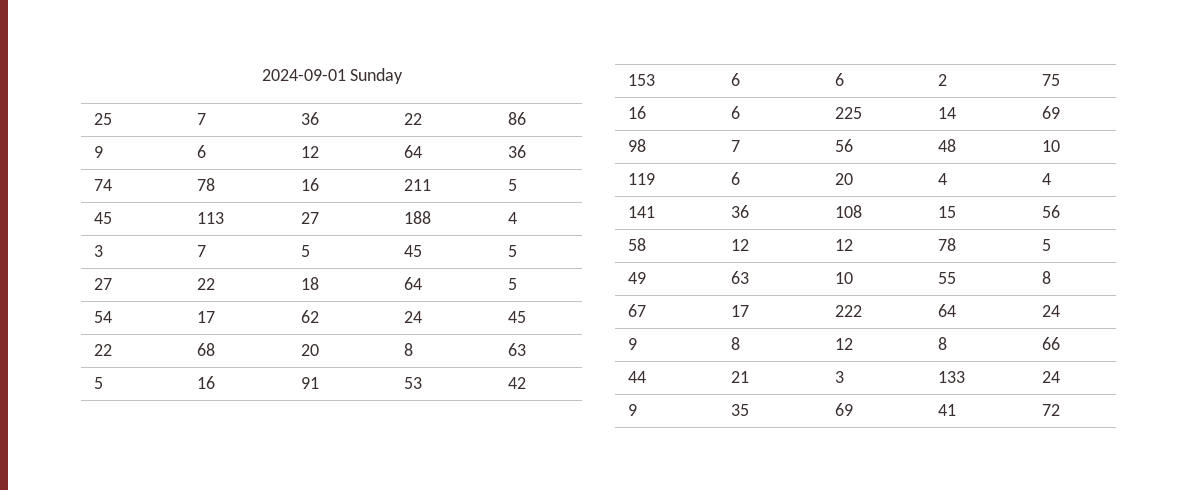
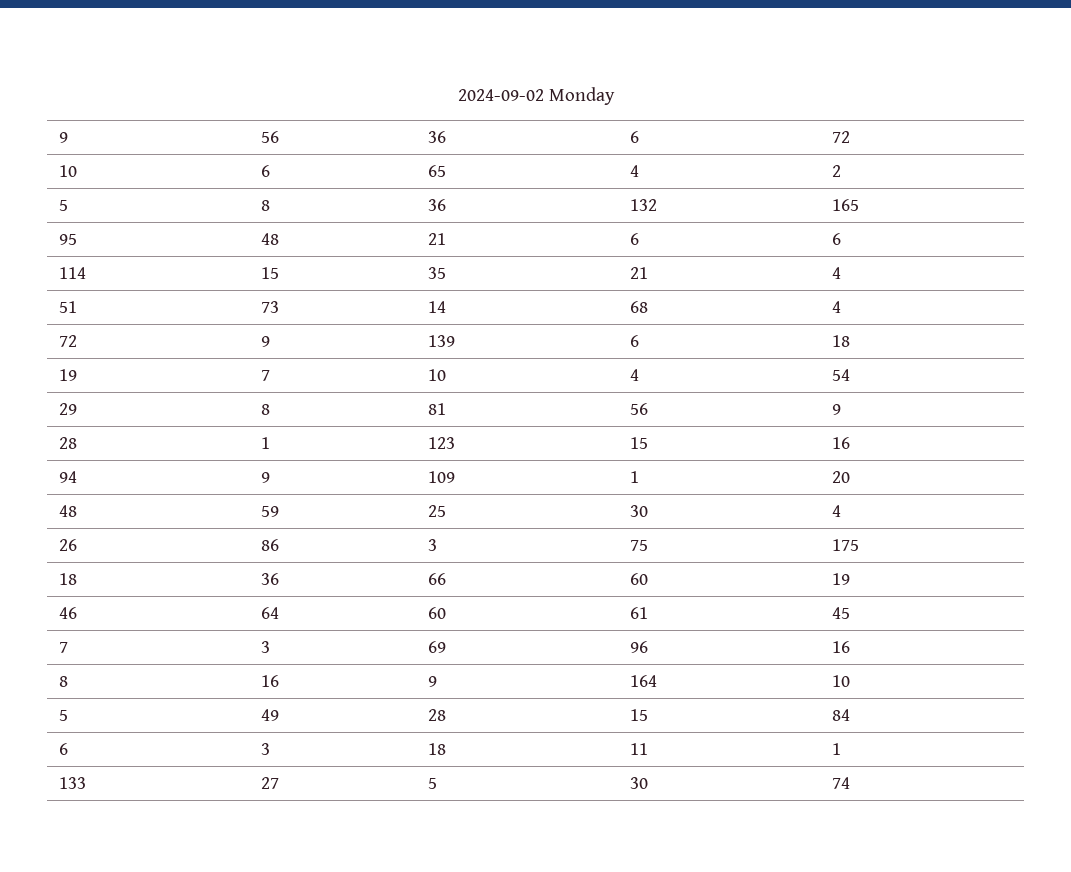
- 2024-09-01 Sunday
- 25 | 7 | 36 | 22 | 86
- 9 | 6 | 12 | 64 | 36
- 74 | 78 | 16 | 211 | 5
- 45 | 113 | 27 | 188 | 4
- 3 | 7 | 5 | 45 | 5
- 27 | 22 | 18 | 64 | 5
- 54 | 17 | 62 | 24 | 45
- 22 | 68 | 20 | 8 | 63
- 5 | 16 | 91 | 53 | 42
- 153 | 6 | 6 | 2 | 75
- 16 | 6 | 225 | 14 | 69
- 98 | 7 | 56 | 48 | 10
- 119 | 6 | 20 | 4 | 4
- 141 | 36 | 108 | 15 | 56
- 58 | 12 | 12 | 78 | 5
- 49 | 63 | 10 | 55 | 8
- 67 | 17 | 222 | 64 | 24
- 9 | 8 | 12 | 8 | 66
- 44 | 21 | 3 | 133 | 24
- 9 | 35 | 69 | 41 | 72
+ 2024-09-02 Monday
+ 9 | 56 | 36 | 6 | 72
+ 10 | 6 | 65 | 4 | 2
+ 5 | 8 | 36 | 132 | 165
+ 95 | 48 | 21 | 6 | 6
+ 114 | 15 | 35 | 21 | 4
+ 51 | 73 | 14 | 68 | 4
+ 72 | 9 | 139 | 6 | 18
+ 19 | 7 | 10 | 4 | 54
+ 29 | 8 | 81 | 56 | 9
+ 28 | 1 | 123 | 15 | 16
+ 94 | 9 | 109 | 1 | 20
+ 48 | 59 | 25 | 30 | 4
+ 26 | 86 | 3 | 75 | 175
+ 18 | 36 | 66 | 60 | 19
+ 46 | 64 | 60 | 61 | 45
+ 7 | 3 | 69 | 96 | 16
+ 8 | 16 | 9 | 164 | 10
+ 5 | 49 | 28 | 15 | 84
+ 6 | 3 | 18 | 11 | 1
+ 133 | 27 | 5 | 30 | 74

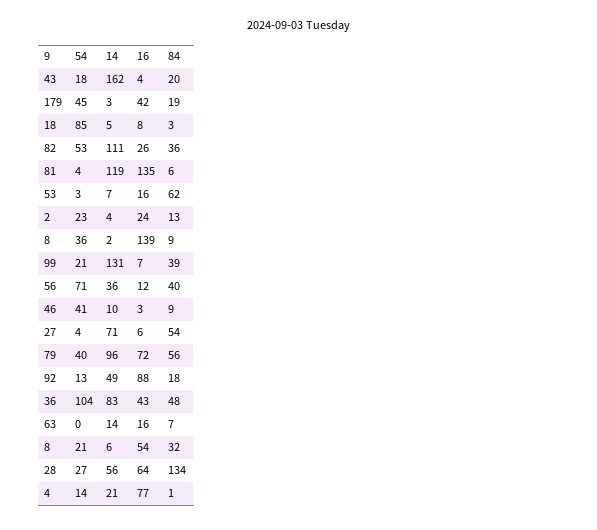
- 2024-09-02 Monday
- 9 | 56 | 36 | 6 | 72
- 10 | 6 | 65 | 4 | 2
- 5 | 8 | 36 | 132 | 165
- 95 | 48 | 21 | 6 | 6
- 114 | 15 | 35 | 21 | 4
- 51 | 73 | 14 | 68 | 4
- 72 | 9 | 139 | 6 | 18
- 19 | 7 | 10 | 4 | 54
- 29 | 8 | 81 | 56 | 9
- 28 | 1 | 123 | 15 | 16
- 94 | 9 | 109 | 1 | 20
- 48 | 59 | 25 | 30 | 4
- 26 | 86 | 3 | 75 | 175
- 18 | 36 | 66 | 60 | 19
- 46 | 64 | 60 | 61 | 45
- 7 | 3 | 69 | 96 | 16
- 8 | 16 | 9 | 164 | 10
- 5 | 49 | 28 | 15 | 84
- 6 | 3 | 18 | 11 | 1
- 133 | 27 | 5 | 30 | 74
+ 2024-09-03 Tuesday
+ 9 | 54 | 14 | 16 | 84
+ 43 | 18 | 162 | 4 | 20
+ 179 | 45 | 3 | 42 | 19
+ 18 | 85 | 5 | 8 | 3
+ 82 | 53 | 111 | 26 | 36
+ 81 | 4 | 119 | 135 | 6
+ 53 | 3 | 7 | 16 | 62
+ 2 | 23 | 4 | 24 | 13
+ 8 | 36 | 2 | 139 | 9
+ 99 | 21 | 131 | 7 | 39
+ 56 | 71 | 36 | 12 | 40
+ 46 | 41 | 10 | 3 | 9
+ 27 | 4 | 71 | 6 | 54
+ 79 | 40 | 96 | 72 | 56
+ 92 | 13 | 49 | 88 | 18
+ 36 | 104 | 83 | 43 | 48
+ 63 | 0 | 14 | 16 | 7
+ 8 | 21 | 6 | 54 | 32
+ 28 | 27 | 56 | 64 | 134
+ 4 | 14 | 21 | 77 | 1

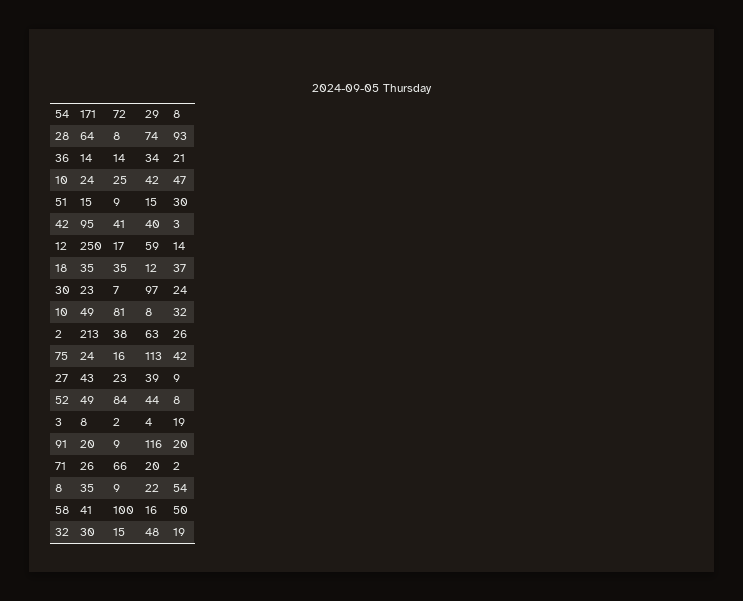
- 2024-09-03 Tuesday
- 9 | 54 | 14 | 16 | 84
- 43 | 18 | 162 | 4 | 20
- 179 | 45 | 3 | 42 | 19
- 18 | 85 | 5 | 8 | 3
- 82 | 53 | 111 | 26 | 36
- 81 | 4 | 119 | 135 | 6
- 53 | 3 | 7 | 16 | 62
- 2 | 23 | 4 | 24 | 13
- 8 | 36 | 2 | 139 | 9
- 99 | 21 | 131 | 7 | 39
- 56 | 71 | 36 | 12 | 40
- 46 | 41 | 10 | 3 | 9
- 27 | 4 | 71 | 6 | 54
- 79 | 40 | 96 | 72 | 56
- 92 | 13 | 49 | 88 | 18
- 36 | 104 | 83 | 43 | 48
- 63 | 0 | 14 | 16 | 7
- 8 | 21 | 6 | 54 | 32
- 28 | 27 | 56 | 64 | 134
- 4 | 14 | 21 | 77 | 1
+ 2024-09-05 Thursday
+ 54 | 171 | 72 | 29 | 8
+ 28 | 64 | 8 | 74 | 93
+ 36 | 14 | 14 | 34 | 21
+ 10 | 24 | 25 | 42 | 47
+ 51 | 15 | 9 | 15 | 30
+ 42 | 95 | 41 | 40 | 3
+ 12 | 250 | 17 | 59 | 14
+ 18 | 35 | 35 | 12 | 37
+ 30 | 23 | 7 | 97 | 24
+ 10 | 49 | 81 | 8 | 32
+ 2 | 213 | 38 | 63 | 26
+ 75 | 24 | 16 | 113 | 42
+ 27 | 43 | 23 | 39 | 9
+ 52 | 49 | 84 | 44 | 8
+ 3 | 8 | 2 | 4 | 19
+ 91 | 20 | 9 | 116 | 20
+ 71 | 26 | 66 | 20 | 2
+ 8 | 35 | 9 | 22 | 54
+ 58 | 41 | 100 | 16 | 50
+ 32 | 30 | 15 | 48 | 19

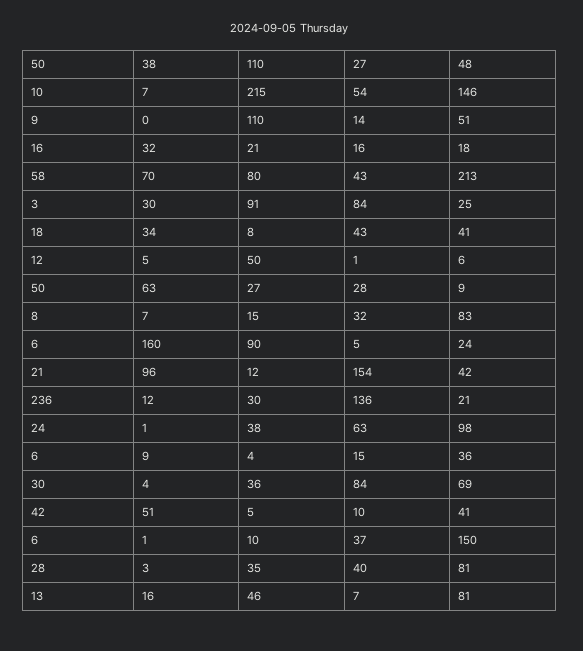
- 54 | 171 | 72 | 29 | 8
- 28 | 64 | 8 | 74 | 93
- 36 | 14 | 14 | 34 | 21
+ 50 | 38 | 110 | 27 | 48
+ 10 | 7 | 215 | 54 | 146
+ 9 | 0 | 110 | 14 | 51
+ 16 | 32 | 21 | 16 | 18
+ 58 | 70 | 80 | 43 | 213
+ 3 | 30 | 91 | 84 | 25
+ 18 | 34 | 8 | 43 | 41
+ 12 | 5 | 50 | 1 | 6
+ 50 | 63 | 27 | 28 | 9
+ 8 | 7 | 15 | 32 | 83
+ 6 | 160 | 90 | 5 | 24
+ 21 | 96 | 12 | 154 | 42
+ 236 | 12 | 30 | 136 | 21
- 10 | 24 | 25 | 42 | 47
- 51 | 15 | 9 | 15 | 30
- 42 | 95 | 41 | 40 | 3
- 12 | 250 | 17 | 59 | 14
- 18 | 35 | 35 | 12 | 37
- 30 | 23 | 7 | 97 | 24
- 10 | 49 | 81 | 8 | 32
- 2 | 213 | 38 | 63 | 26
- 75 | 24 | 16 | 113 | 42
- 27 | 43 | 23 | 39 | 9
- 52 | 49 | 84 | 44 | 8
- 3 | 8 | 2 | 4 | 19
- 91 | 20 | 9 | 116 | 20
- 71 | 26 | 66 | 20 | 2
- 8 | 35 | 9 | 22 | 54
- 58 | 41 | 100 | 16 | 50
- 32 | 30 | 15 | 48 | 19
+ 24 | 1 | 38 | 63 | 98
+ 6 | 9 | 4 | 15 | 36
+ 30 | 4 | 36 | 84 | 69
+ 42 | 51 | 5 | 10 | 41
+ 6 | 1 | 10 | 37 | 150
+ 28 | 3 | 35 | 40 | 81
+ 13 | 16 | 46 | 7 | 81

